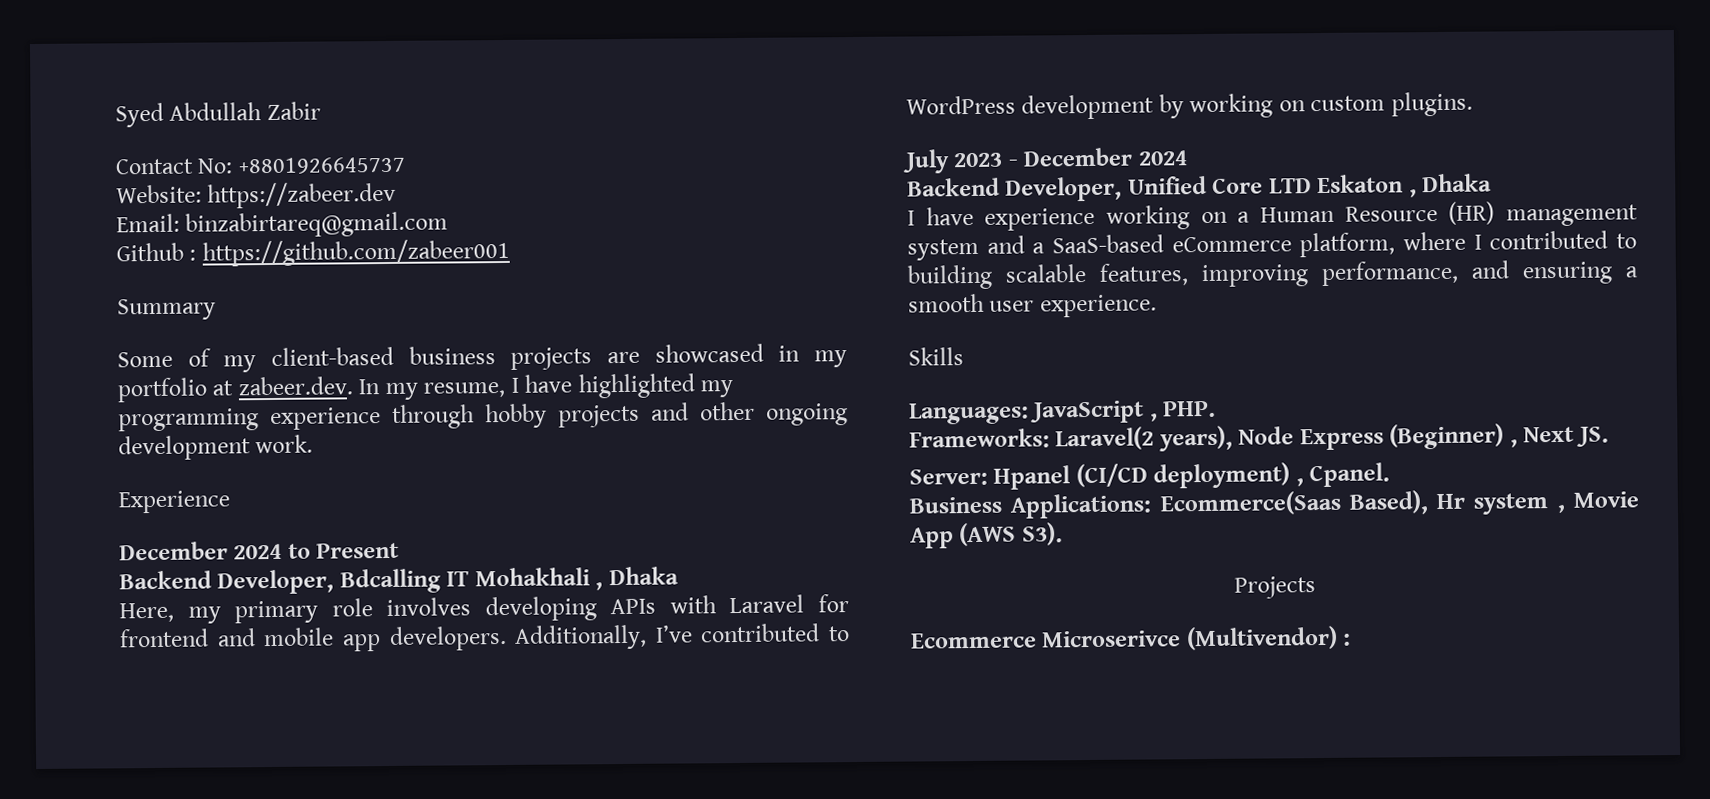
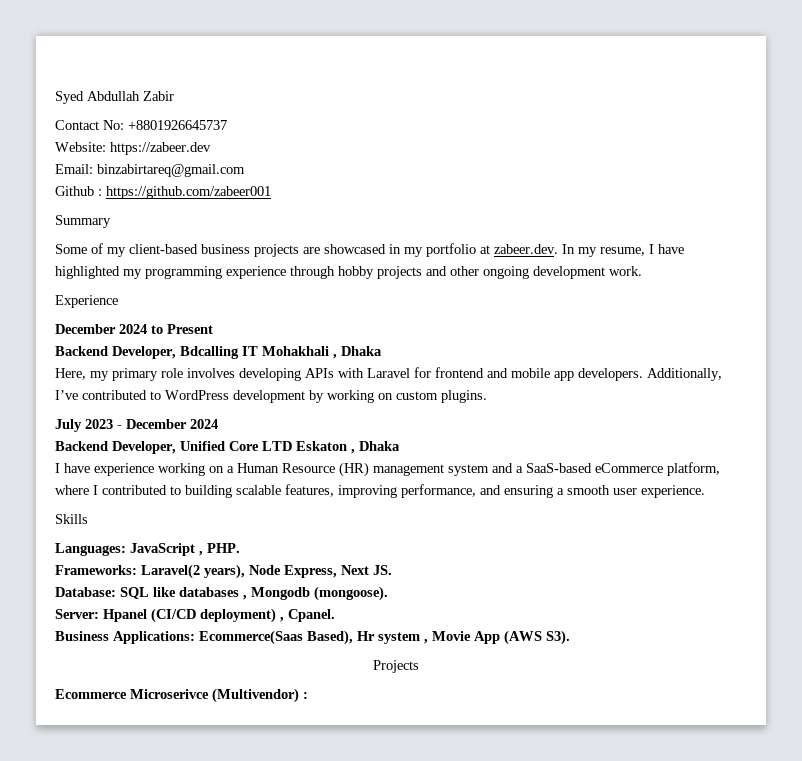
- Frameworks: Laravel(2 years), Node Express (Beginner) , Next JS.
+ Frameworks: Laravel(2 years), Node Express, Next JS.
+ Database: SQL like databases , Mongodb (mongoose).

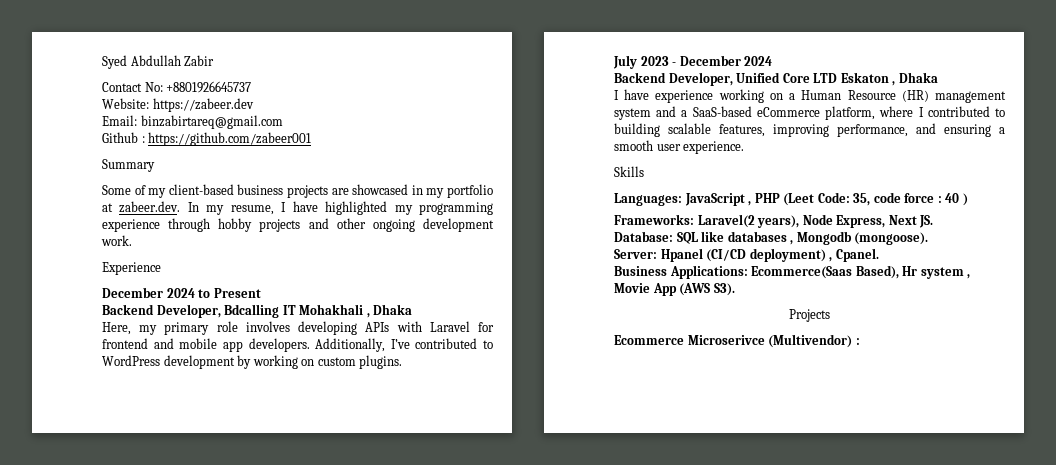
- Languages: JavaScript , PHP.
+ Languages: JavaScript , PHP (Leet Code: 35, code force : 40 )

